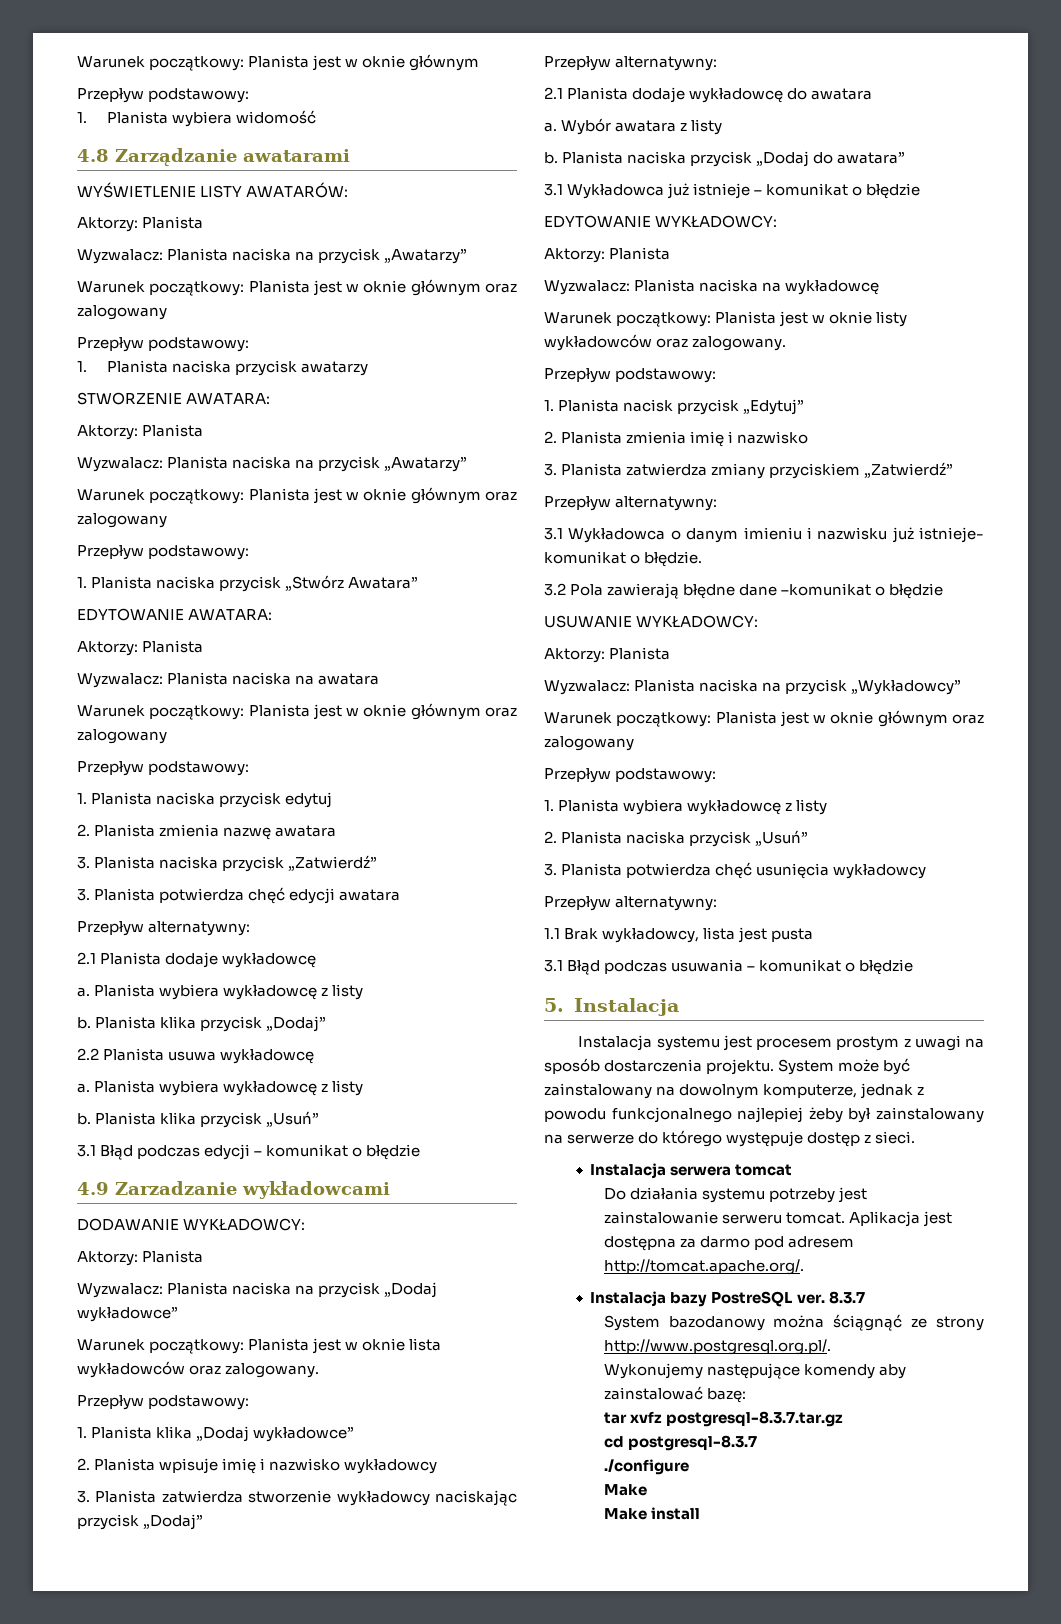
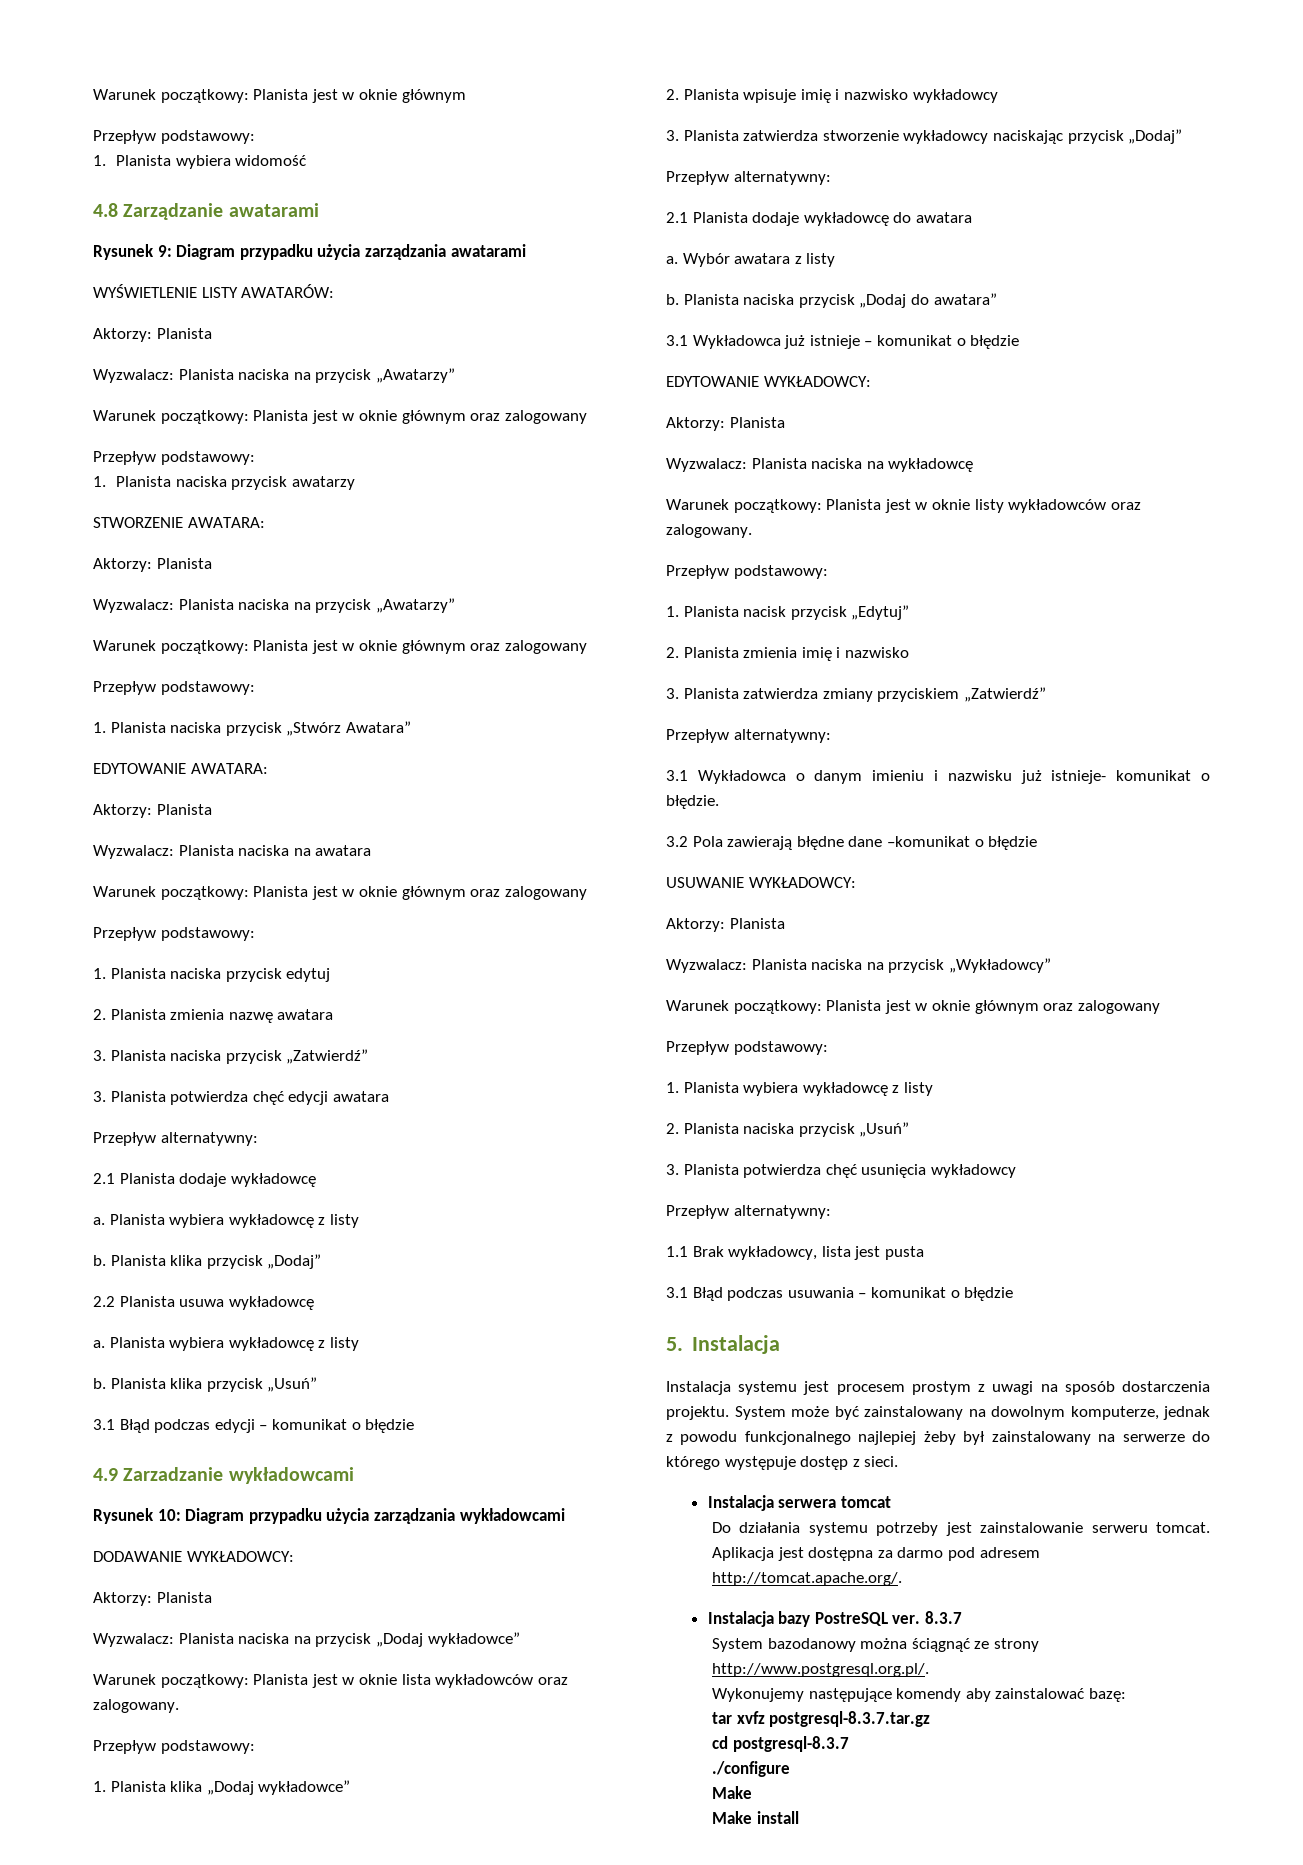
+ Rysunek 9: Diagram przypadku użycia zarządzania awatarami
+ Rysunek 10: Diagram przypadku użycia zarządzania wykładowcami

